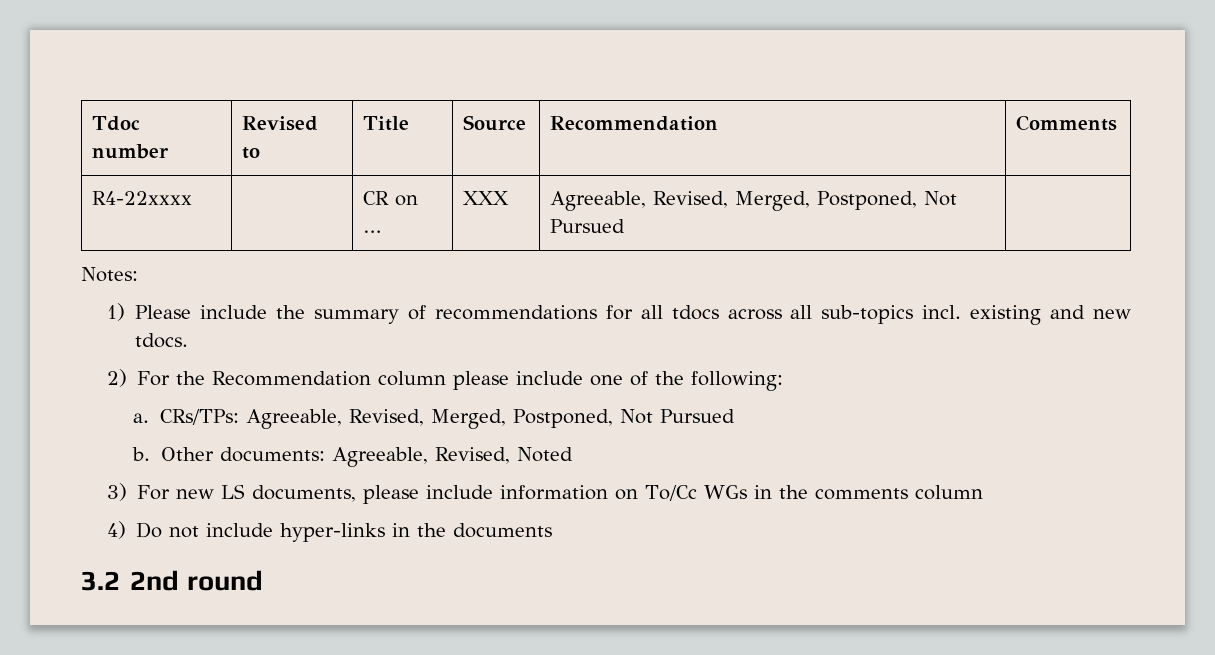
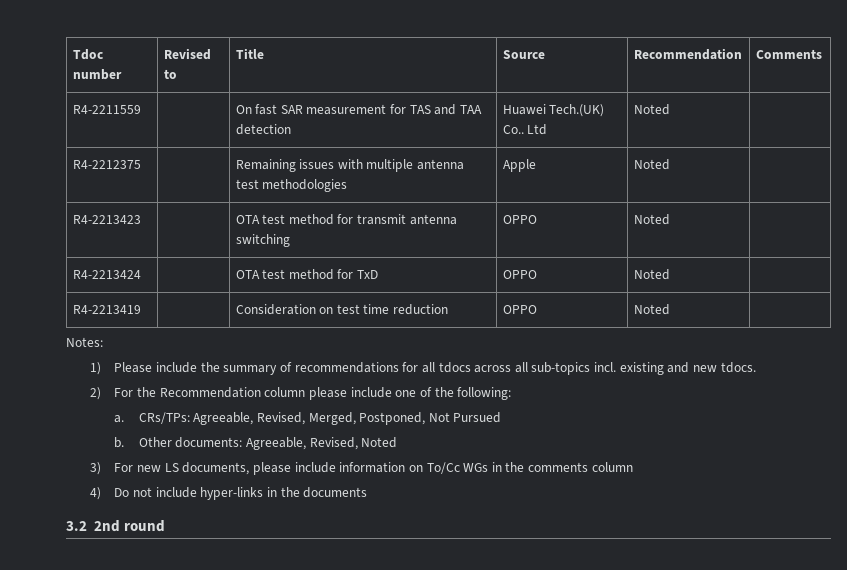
- R4-22xxxx | | CR on … | XXX | Agreeable, Revised, Merged, Postponed, Not Pursued |
+ R4-2211559 | | On fast SAR measurement for TAS and TAA detection | Huawei Tech.(UK) Co.. Ltd | Noted |
+ R4-2212375 | | Remaining issues with multiple antenna test methodologies | Apple | Noted |
+ R4-2213423 | | OTA test method for transmit antenna switching | OPPO | Noted |
+ R4-2213424 | | OTA test method for TxD | OPPO | Noted |
+ R4-2213419 | | Consideration on test time reduction | OPPO | Noted |

